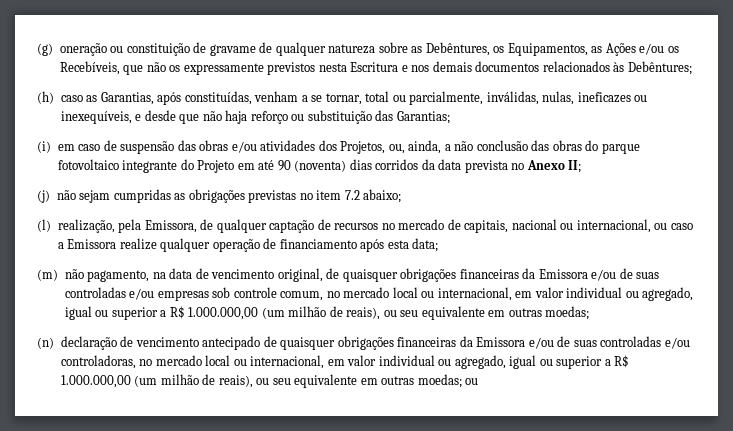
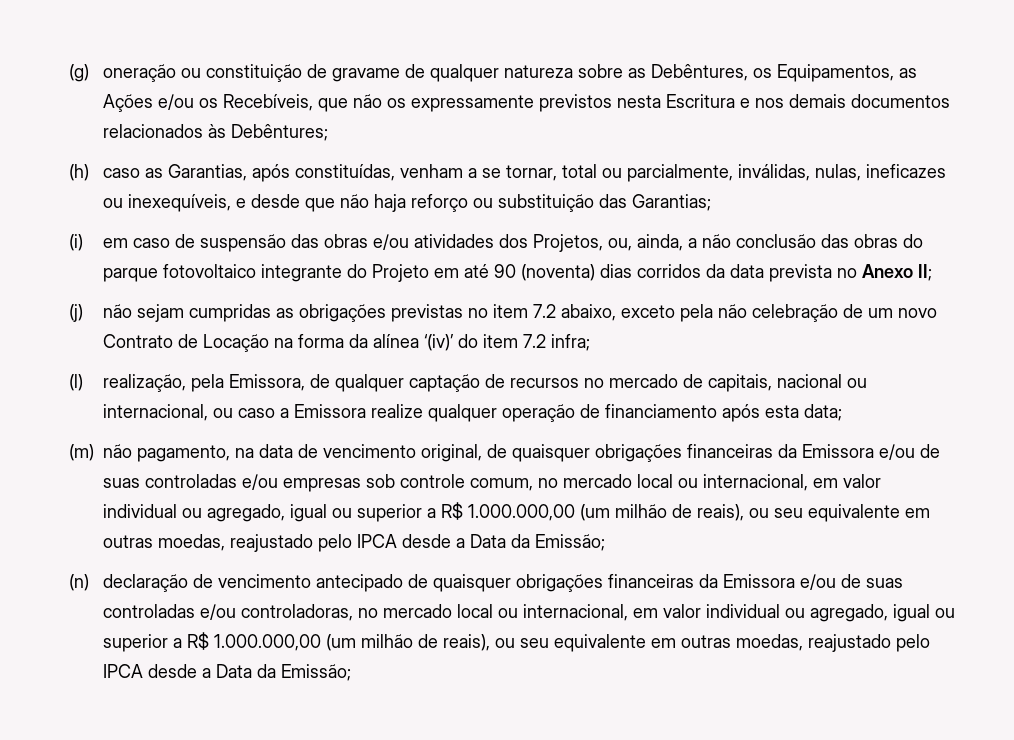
- (j) não sejam cumpridas as obrigações previstas no item 7.2 abaixo;
+ (j) não sejam cumpridas as obrigações previstas no item 7.2 abaixo, exceto pela não celebração de um novo Contrato de Locação na forma da alínea ‘(iv)’ do item 7.2 infra;
- (m) não pagamento, na data de vencimento original, de quaisquer obrigações financeiras da Emissora e/ou de suas controladas e/ou empresas sob controle comum, no mercado local ou internacional, em valor individual ou agregado, igual ou superior a R$ 1.000.000,00 (um milhão de reais), ou seu equivalente em outras moedas;
+ (m) não pagamento, na data de vencimento original, de quaisquer obrigações financeiras da Emissora e/ou de suas controladas e/ou empresas sob controle comum, no mercado local ou internacional, em valor individual ou agregado, igual ou superior a R$ 1.000.000,00 (um milhão de reais), ou seu equivalente em outras moedas, reajustado pelo IPCA desde a Data da Emissão;
- (n) declaração de vencimento antecipado de quaisquer obrigações financeiras da Emissora e/ou de suas controladas e/ou controladoras, no mercado local ou internacional, em valor individual ou agregado, igual ou superior a R$ 1.000.000,00 (um milhão de reais), ou seu equivalente em outras moedas; ou
+ (n) declaração de vencimento antecipado de quaisquer obrigações financeiras da Emissora e/ou de suas controladas e/ou controladoras, no mercado local ou internacional, em valor individual ou agregado, igual ou superior a R$ 1.000.000,00 (um milhão de reais), ou seu equivalente em outras moedas, reajustado pelo IPCA desde a Data da Emissão;

